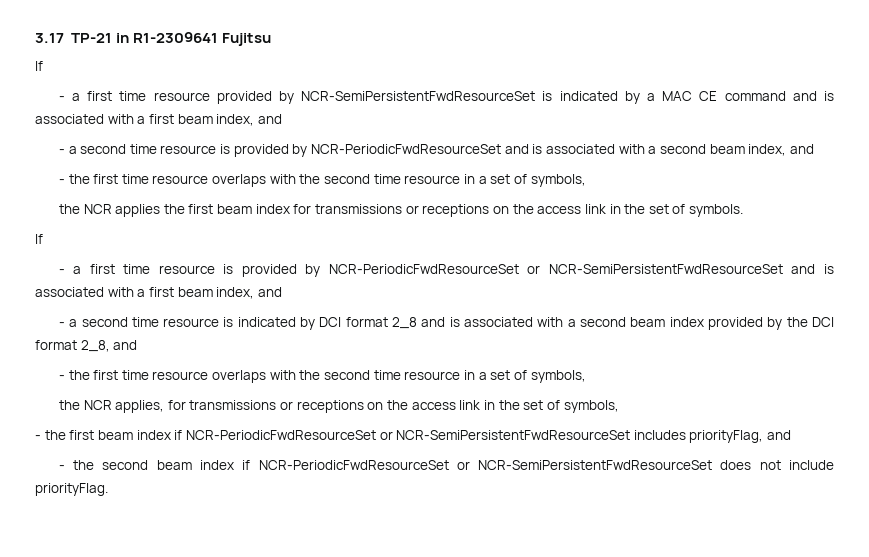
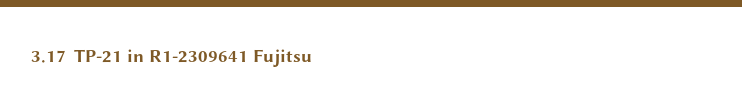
  3.17 TP-21 in R1-2309641 Fujitsu
- If
- - a first time resource provided by NCR-SemiPersistentFwdResourceSet is indicated by a MAC CE command and is associated with a first beam index, and
- - a second time resource is provided by NCR-PeriodicFwdResourceSet and is associated with a second beam index, and
- - the first time resource overlaps with the second time resource in a set of symbols,
- the NCR applies the first beam index for transmissions or receptions on the access link in the set of symbols.
- If
- - a first time resource is provided by NCR-PeriodicFwdResourceSet or NCR-SemiPersistentFwdResourceSet and is associated with a first beam index, and
- - a second time resource is indicated by DCI format 2_8 and is associated with a second beam index provided by the DCI format 2_8, and
- - the first time resource overlaps with the second time resource in a set of symbols,
- the NCR applies, for transmissions or receptions on the access link in the set of symbols,
- - the first beam index if NCR-PeriodicFwdResourceSet or NCR-SemiPersistentFwdResourceSet includes priorityFlag, and
- - the second beam index if NCR-PeriodicFwdResourceSet or NCR-SemiPersistentFwdResourceSet does not include priorityFlag.

